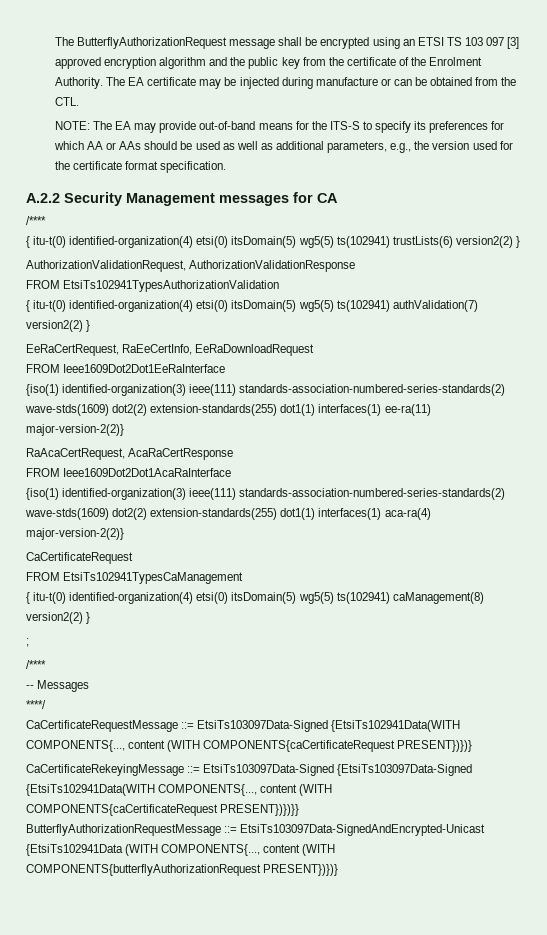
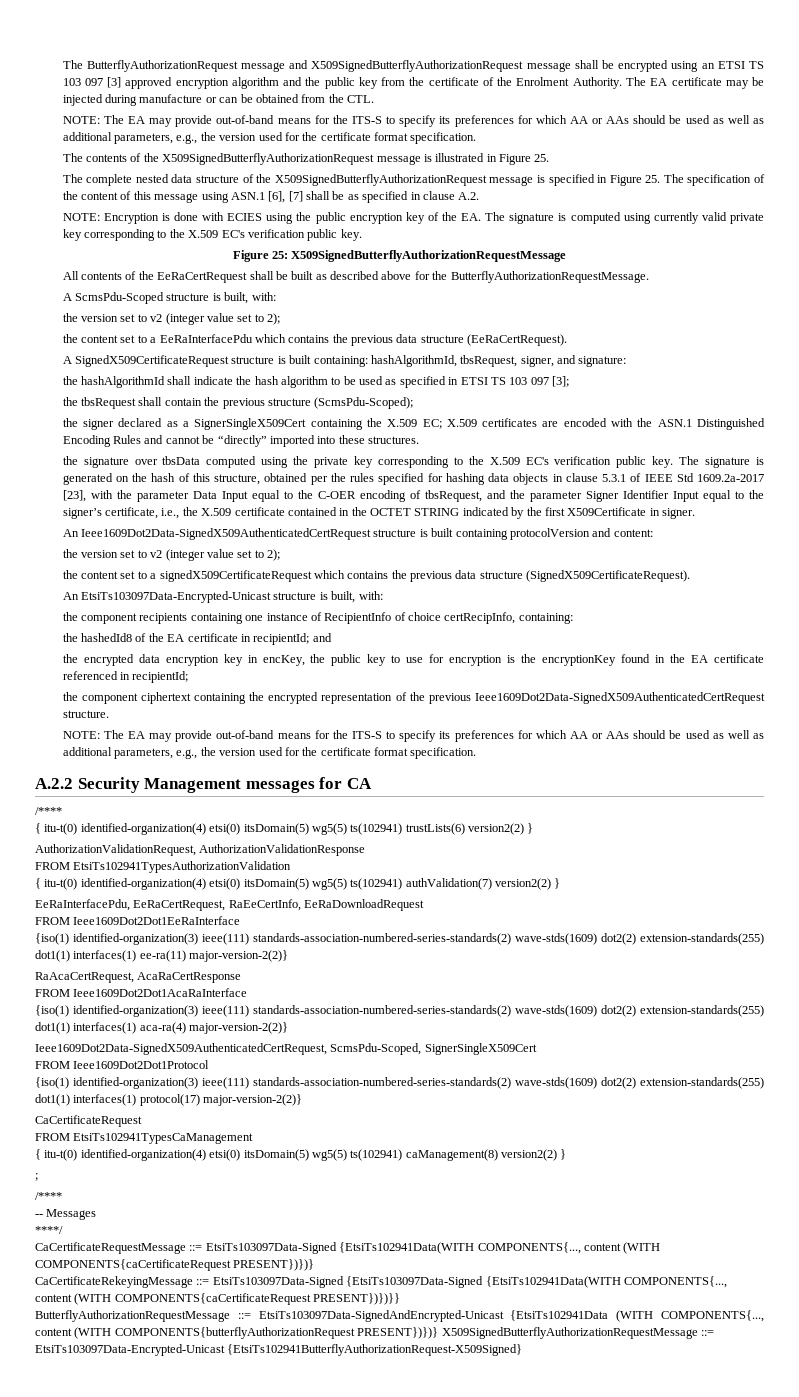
- The ButterflyAuthorizationRequest message shall be encrypted using an ETSI TS 103 097 [3] approved encryption algorithm and the public key from the certificate of the Enrolment Authority.
+ The ButterflyAuthorizationRequest message and X509SignedButterflyAuthorizationRequest message shall be encrypted using an ETSI TS 103 097 [3] approved encryption algorithm and the public key from the certificate of the Enrolment Authority.
+ The contents of the X509SignedButterflyAuthorizationRequest message is illustrated in Figure 25.
+ The complete nested data structure of the X509SignedButterflyAuthorizationRequest message is specified in Figure 25. The specification of the content of this message using ASN.1 [6], [7] shall be as specified in clause A.2.
+ NOTE: Encryption is done with ECIES using the public encryption key of the EA. The signature is computed using currently valid private key corresponding to the X.509 EC's verification public key.
+ Figure 25: X509SignedButterflyAuthorizationRequestMessage
+ All contents of the EeRaCertRequest shall be built as described above for the ButterflyAuthorizationRequestMessage.
+ A ScmsPdu-Scoped structure is built, with:
+ the version set to v2 (integer value set to 2);
+ the content set to a EeRaInterfacePdu which contains the previous data structure (EeRaCertRequest).
+ A SignedX509CertificateRequest structure is built containing: hashAlgorithmId, tbsRequest, signer, and signature:
+ the hashAlgorithmId shall indicate the hash algorithm to be used as specified in ETSI TS 103 097 [3];
+ the tbsRequest shall contain the previous structure (ScmsPdu-Scoped);
+ the signer declared as a SignerSingleX509Cert containing the X.509 EC; X.509 certificates are encoded with the ASN.1 Distinguished Encoding Rules and cannot be “directly” imported into these structures.
+ the signature over tbsData computed using the private key corresponding to the X.509 EC's verification public key. The signature is generated on the hash of this structure, obtained per the rules specified for hashing data objects in clause 5.3.1 of IEEE Std 1609.2a-2017 [23], with the parameter Data Input equal to the C-OER encoding of tbsRequest, and the parameter Signer Identifier Input equal to the signer’s certificate, i.e., the X.509 certificate contained in the OCTET STRING indicated by the first X509Certificate in signer.
+ An Ieee1609Dot2Data-SignedX509AuthenticatedCertRequest structure is built containing protocolVersion and content:
+ the version set to v2 (integer value set to 2);
+ the content set to a signedX509CertificateRequest which contains the previous data structure (SignedX509CertificateRequest).
+ An EtsiTs103097Data-Encrypted-Unicast structure is built, with:
+ the component recipients containing one instance of RecipientInfo of choice certRecipInfo, containing:
+ the hashedId8 of the EA certificate in recipientId; and
+ the encrypted data encryption key in encKey, the public key to use for encryption is the encryptionKey found in the EA certificate referenced in recipientId;
+ the component ciphertext containing the encrypted representation of the previous Ieee1609Dot2Data-SignedX509AuthenticatedCertRequest structure.
+ NOTE: The EA may provide out-of-band means for the ITS-S to specify its preferences for which AA or AAs should be used as well as additional parameters, e.g., the version used for the certificate format specification.
- EeRaCertRequest, RaEeCertInfo, EeRaDownloadRequest
+ EeRaInterfacePdu, EeRaCertRequest, RaEeCertInfo, EeRaDownloadRequest
+ Ieee1609Dot2Data-SignedX509AuthenticatedCertRequest, ScmsPdu-Scoped, SignerSingleX509Cert
+ FROM Ieee1609Dot2Dot1Protocol
+ {iso(1) identified-organization(3) ieee(111) standards-association-numbered-series-standards(2) wave-stds(1609) dot2(2) extension-standards(255) dot1(1) interfaces(1) protocol(17) major-version-2(2)}
- ButterflyAuthorizationRequestMessage ::= EtsiTs103097Data-SignedAndEncrypted-Unicast {EtsiTs102941Data (WITH COMPONENTS{..., content (WITH COMPONENTS{butterflyAuthorizationRequest PRESENT})})}
+ ButterflyAuthorizationRequestMessage ::= EtsiTs103097Data-SignedAndEncrypted-Unicast {EtsiTs102941Data (WITH COMPONENTS{..., content (WITH COMPONENTS{butterflyAuthorizationRequest PRESENT})})} X509SignedButterflyAuthorizationRequestMessage ::= EtsiTs103097Data-Encrypted-Unicast {EtsiTs102941ButterflyAuthorizationRequest-X509Signed}

